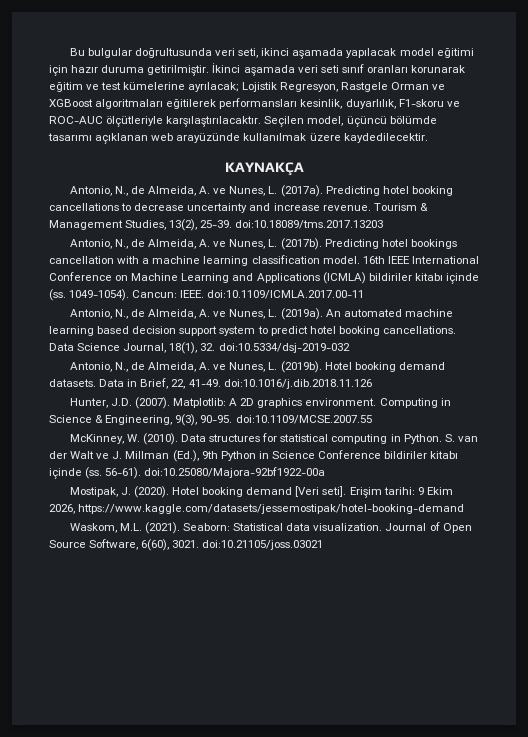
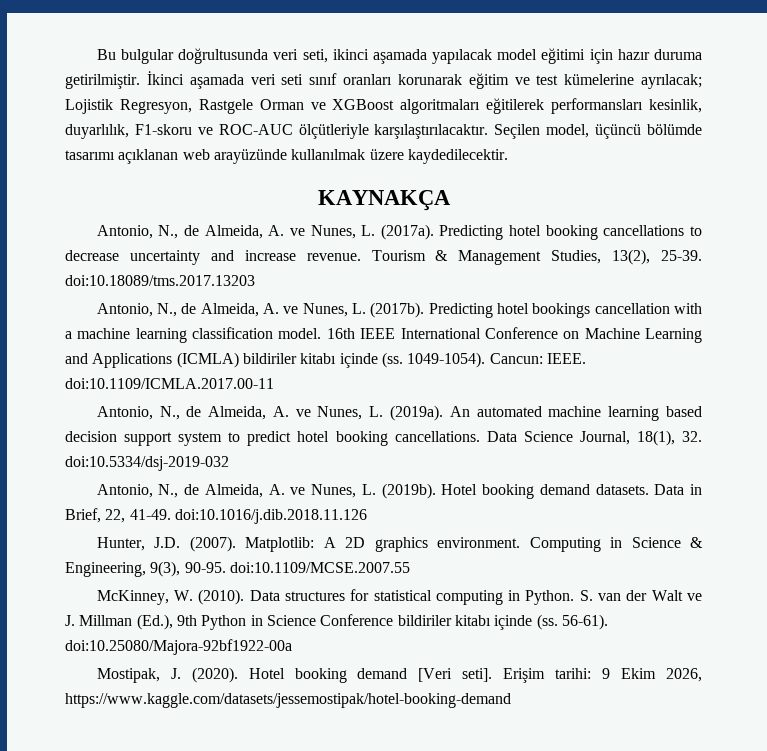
- Waskom, M.L. (2021). Seaborn: Statistical data visualization. Journal of Open Source Software, 6(60), 3021. doi:10.21105/joss.03021

